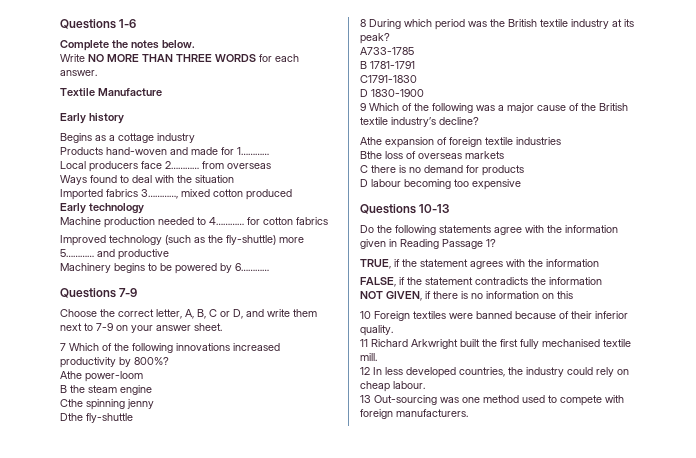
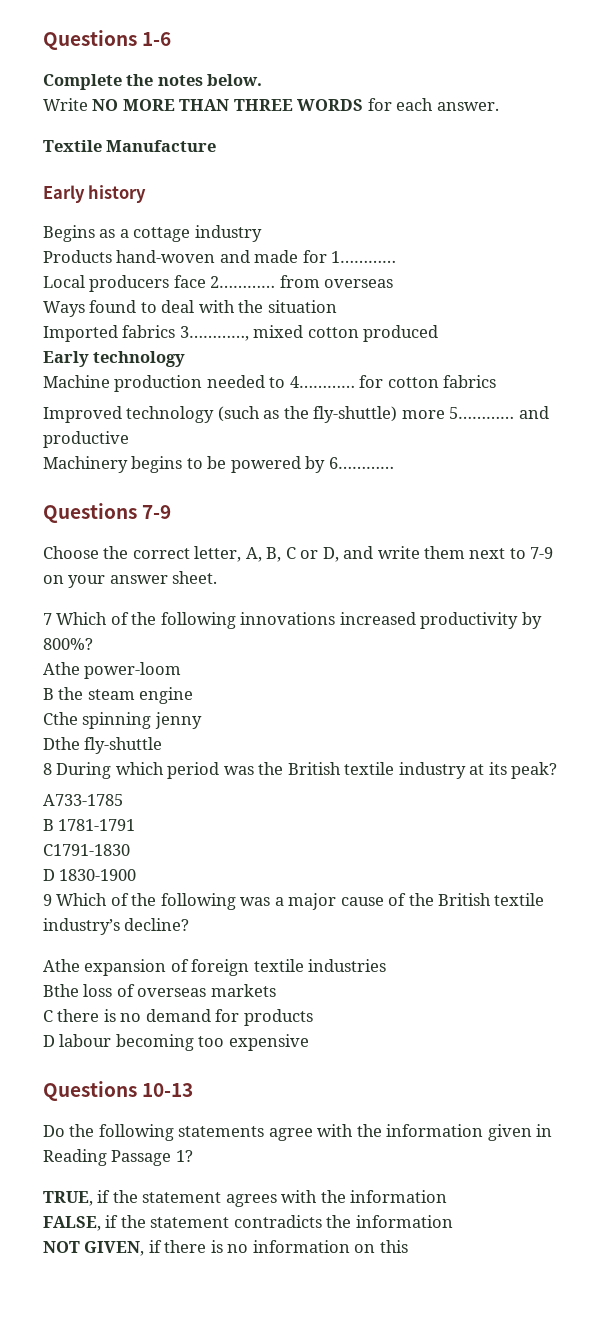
- 10 Foreign textiles were banned because of their inferior quality.
- 11 Richard Arkwright built the first fully mechanised textile mill.
- 12 In less developed countries, the industry could rely on cheap labour.
- 13 Out-sourcing was one method used to compete with foreign manufacturers.

